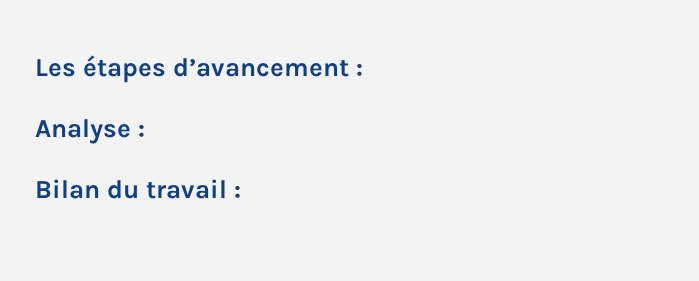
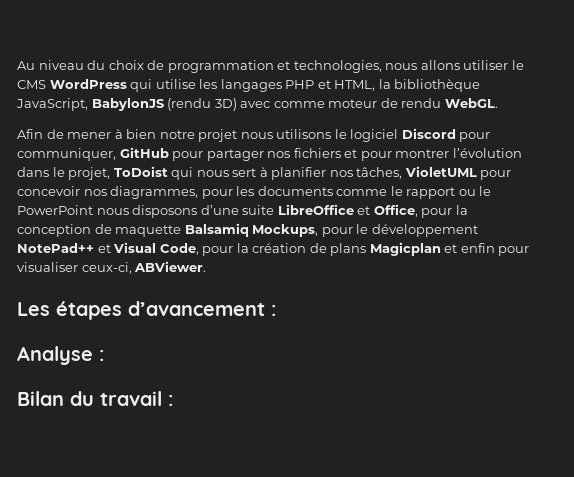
+ Au niveau du choix de programmation et technologies, nous allons utiliser le CMS WordPress qui utilise les langages PHP et HTML, la bibliothèque JavaScript, BabylonJS (rendu 3D) avec comme moteur de rendu WebGL.
+ Afin de mener à bien notre projet nous utilisons le logiciel Discord pour communiquer, GitHub pour partager nos fichiers et pour montrer l’évolution dans le projet, ToDoist qui nous sert à planifier nos tâches, VioletUML pour concevoir nos diagrammes, pour les documents comme le rapport ou le PowerPoint nous disposons d’une suite LibreOffice et Office, pour la conception de maquette Balsamiq Mockups, pour le développement NotePad++ et Visual Code, pour la création de plans Magicplan et enfin pour visualiser ceux-ci, ABViewer.

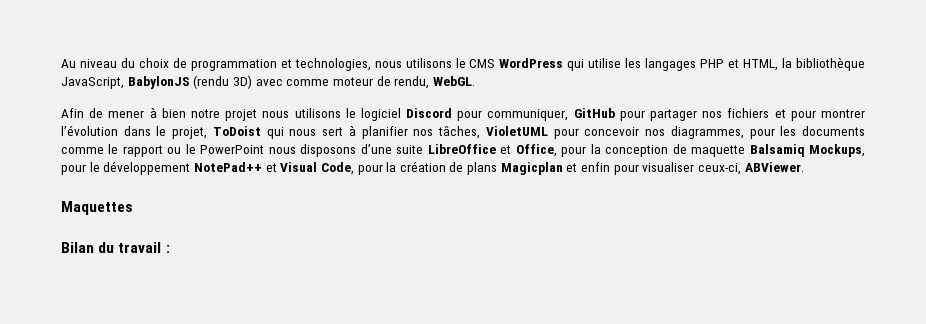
- Au niveau du choix de programmation et technologies, nous allons utiliser le CMS WordPress qui utilise les langages PHP et HTML, la bibliothèque JavaScript, BabylonJS (rendu 3D) avec comme moteur de rendu WebGL.
+ Au niveau du choix de programmation et technologies, nous utilisons le CMS WordPress qui utilise les langages PHP et HTML, la bibliothèque JavaScript, BabylonJS (rendu 3D) avec comme moteur de rendu, WebGL.
- Les étapes d’avancement :
- Analyse :
+ Maquettes

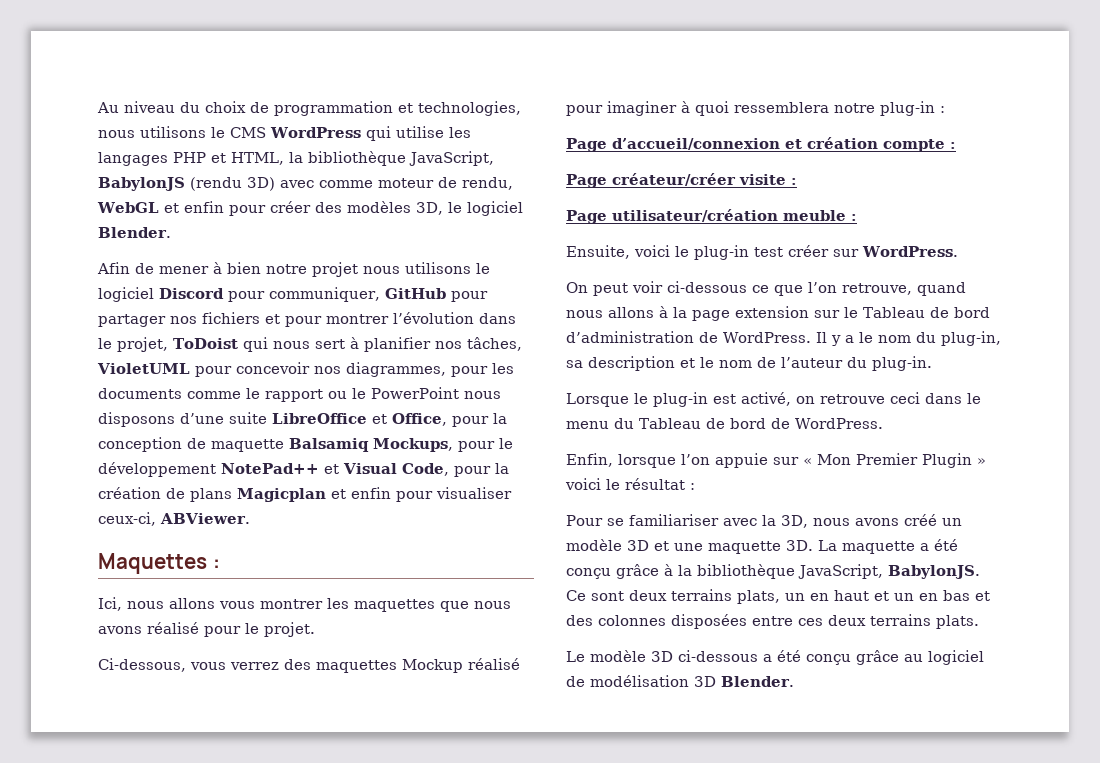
- Au niveau du choix de programmation et technologies, nous utilisons le CMS WordPress qui utilise les langages PHP et HTML, la bibliothèque JavaScript, BabylonJS (rendu 3D) avec comme moteur de rendu, WebGL.
+ Au niveau du choix de programmation et technologies, nous utilisons le CMS WordPress qui utilise les langages PHP et HTML, la bibliothèque JavaScript, BabylonJS (rendu 3D) avec comme moteur de rendu, WebGL et enfin pour créer des modèles 3D, le logiciel Blender.
- Maquettes
- Bilan du travail :
+ Maquettes :
+ Ici, nous allons vous montrer les maquettes que nous avons réalisé pour le projet.
+ Ci-dessous, vous verrez des maquettes Mockup réalisé pour imaginer à quoi ressemblera notre plug-in :
+ Page d’accueil/connexion et création compte :
+ Page créateur/créer visite :
+ Page utilisateur/création meuble :
+ Ensuite, voici le plug-in test créer sur WordPress.
+ On peut voir ci-dessous ce que l’on retrouve, quand nous allons à la page extension sur le Tableau de bord d’administration de WordPress. Il y a le nom du plug-in, sa description et le nom de l’auteur du plug-in.
+ Lorsque le plug-in est activé, on retrouve ceci dans le menu du Tableau de bord de WordPress.
+ Enfin, lorsque l’on appuie sur « Mon Premier Plugin » voici le résultat :
+ Pour se familiariser avec la 3D, nous avons créé un modèle 3D et une maquette 3D. La maquette a été conçu grâce à la bibliothèque JavaScript, BabylonJS. Ce sont deux terrains plats, un en haut et un en bas et des colonnes disposées entre ces deux terrains plats.
+ Le modèle 3D ci-dessous a été conçu grâce au logiciel de modélisation 3D Blender.

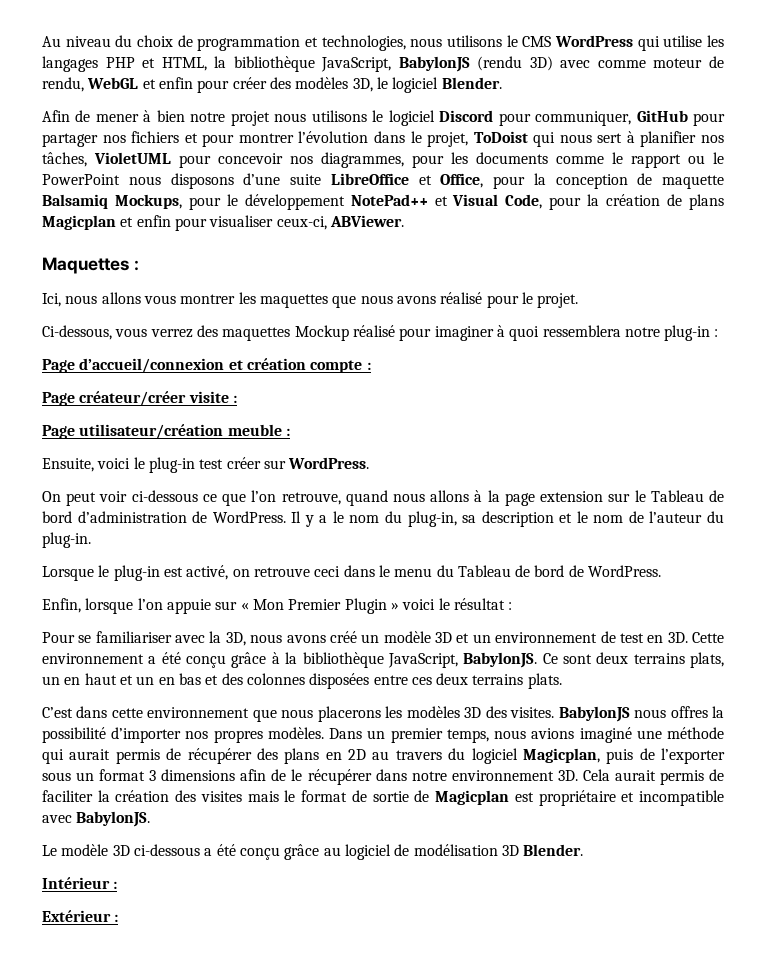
- Pour se familiariser avec la 3D, nous avons créé un modèle 3D et une maquette 3D. La maquette a été conçu grâce à la bibliothèque JavaScript, BabylonJS.
+ Pour se familiariser avec la 3D, nous avons créé un modèle 3D et un environnement de test en 3D. Cette environnement a été conçu grâce à la bibliothèque JavaScript, BabylonJS.
+ C’est dans cette environnement que nous placerons les modèles 3D des visites. BabylonJS nous offres la possibilité d’importer nos propres modèles. Dans un premier temps, nous avions imaginé une méthode qui aurait permis de récupérer des plans en 2D au travers du logiciel Magicplan, puis de l’exporter sous un format 3 dimensions afin de le récupérer dans notre environnement 3D. Cela aurait permis de faciliter la création des visites mais le format de sortie de Magicplan est propriétaire et incompatible avec BabylonJS.
+ Intérieur :
+ Extérieur :

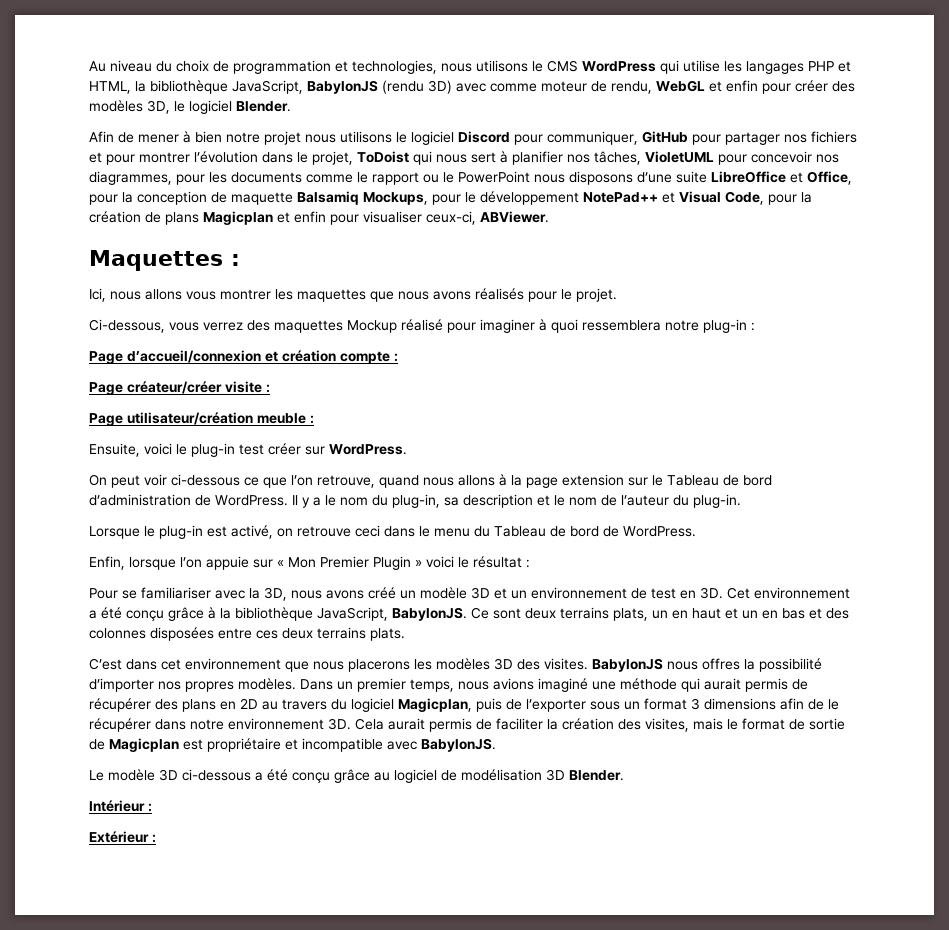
- Ici, nous allons vous montrer les maquettes que nous avons réalisé pour le projet.
+ Ici, nous allons vous montrer les maquettes que nous avons réalisés pour le projet.
- Cette environnement a été conçu grâce à la bibliothèque JavaScript, BabylonJS.
+ Cet environnement a été conçu grâce à la bibliothèque JavaScript, BabylonJS.
- C’est dans cette environnement que nous placerons les modèles 3D des visites.
+ C’est dans cet environnement que nous placerons les modèles 3D des visites.
- Cela aurait permis de faciliter la création des visites mais le format de sortie de Magicplan est propriétaire et incompatible avec BabylonJS.
+ Cela aurait permis de faciliter la création des visites, mais le format de sortie de Magicplan est propriétaire et incompatible avec BabylonJS.

